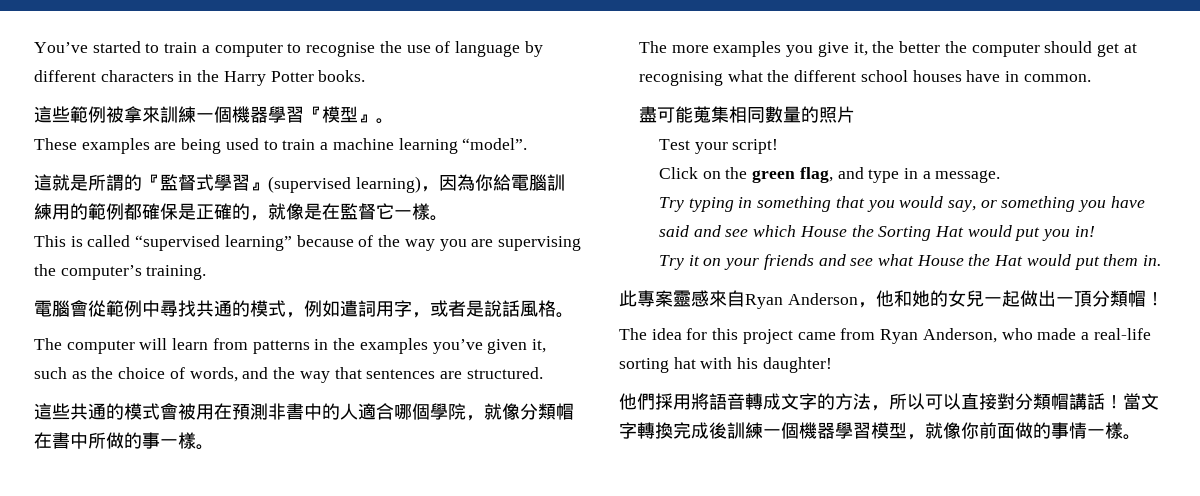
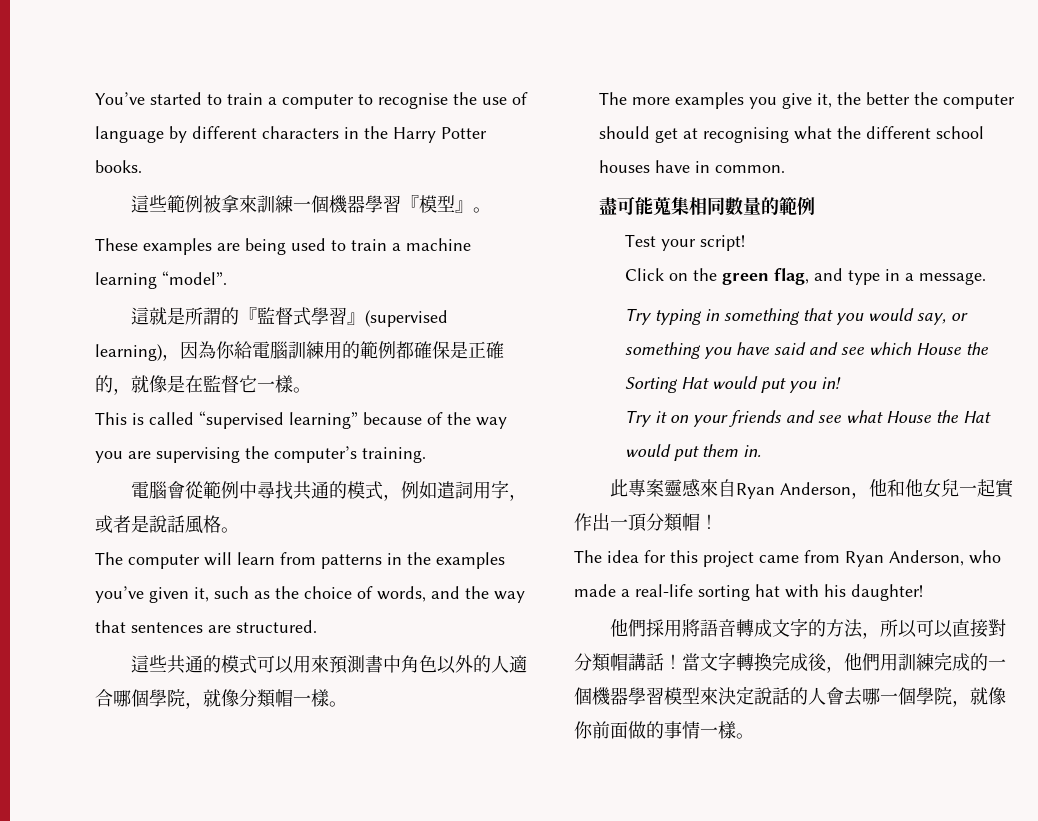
- 這些共通的模式會被用在預測非書中的人適合哪個學院，就像分類帽在書中所做的事一樣。
+ 這些共通的模式可以用來預測書中角色以外的人適合哪個學院，就像分類帽一樣。
- 盡可能蒐集相同數量的照片
+ 盡可能蒐集相同數量的範例
- 此專案靈感來自Ryan Anderson，他和她的女兒一起做出一頂分類帽！
+ 此專案靈感來自Ryan Anderson，他和他女兒一起實作出一頂分類帽！
- 當文字轉換完成後訓練一個機器學習模型，就像你前面做的事情一樣。
+ 當文字轉換完成後，他們用訓練完成的一個機器學習模型來決定說話的人會去哪一個學院，就像你前面做的事情一樣。

